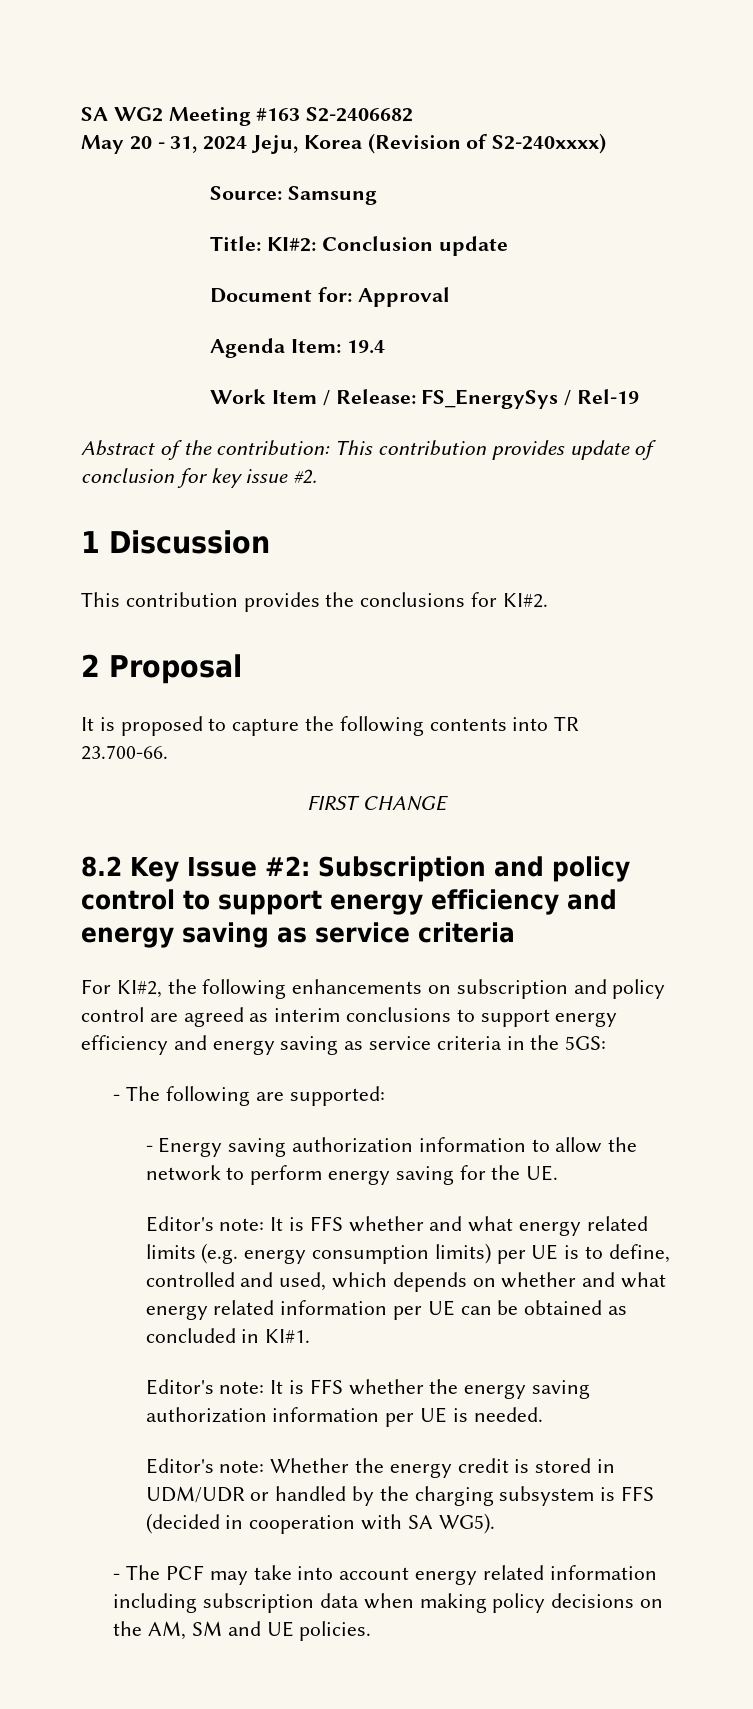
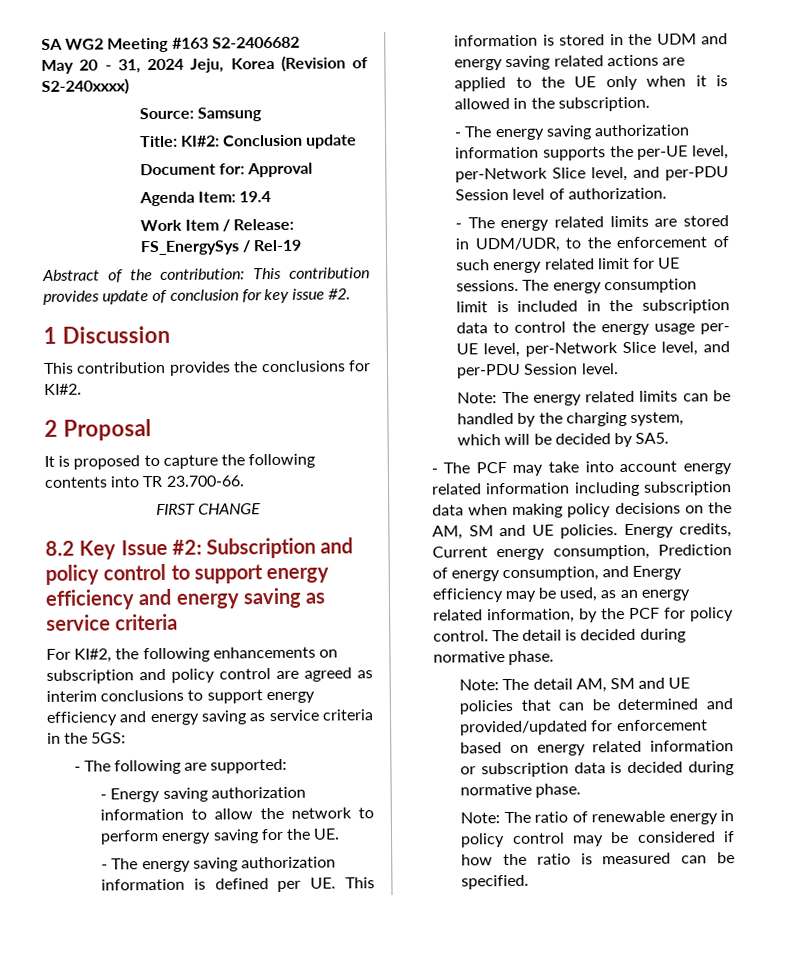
- Editor's note: It is FFS whether and what energy related limits (e.g. energy consumption limits) per UE is to define, controlled and used, which depends on whether and what energy related information per UE can be obtained as concluded in KI#1.
- Editor's note: It is FFS whether the energy saving authorization information per UE is needed.
- Editor's note: Whether the energy credit is stored in UDM/UDR or handled by the charging subsystem is FFS (decided in cooperation with SA WG5).
+ - The energy saving authorization information is defined per UE. This information is stored in the UDM and energy saving related actions are applied to the UE only when it is allowed in the subscription.
+ - The energy saving authorization information supports the per-UE level, per-Network Slice level, and per-PDU Session level of authorization.
+ - The energy related limits are stored in UDM/UDR, to the enforcement of such energy related limit for UE sessions. The energy consumption limit is included in the subscription data to control the energy usage per- UE level, per-Network Slice level, and per-PDU Session level.
+ Note: The energy related limits can be handled by the charging system, which will be decided by SA5.
+ Energy credits, Current energy consumption, Prediction of energy consumption, and Energy efficiency may be used, as an energy related information, by the PCF for policy control. The detail is decided during normative phase.
+ Note: The detail AM, SM and UE policies that can be determined and provided/updated for enforcement based on energy related information or subscription data is decided during normative phase.
+ Note: The ratio of renewable energy in policy control may be considered if how the ratio is measured can be specified.

